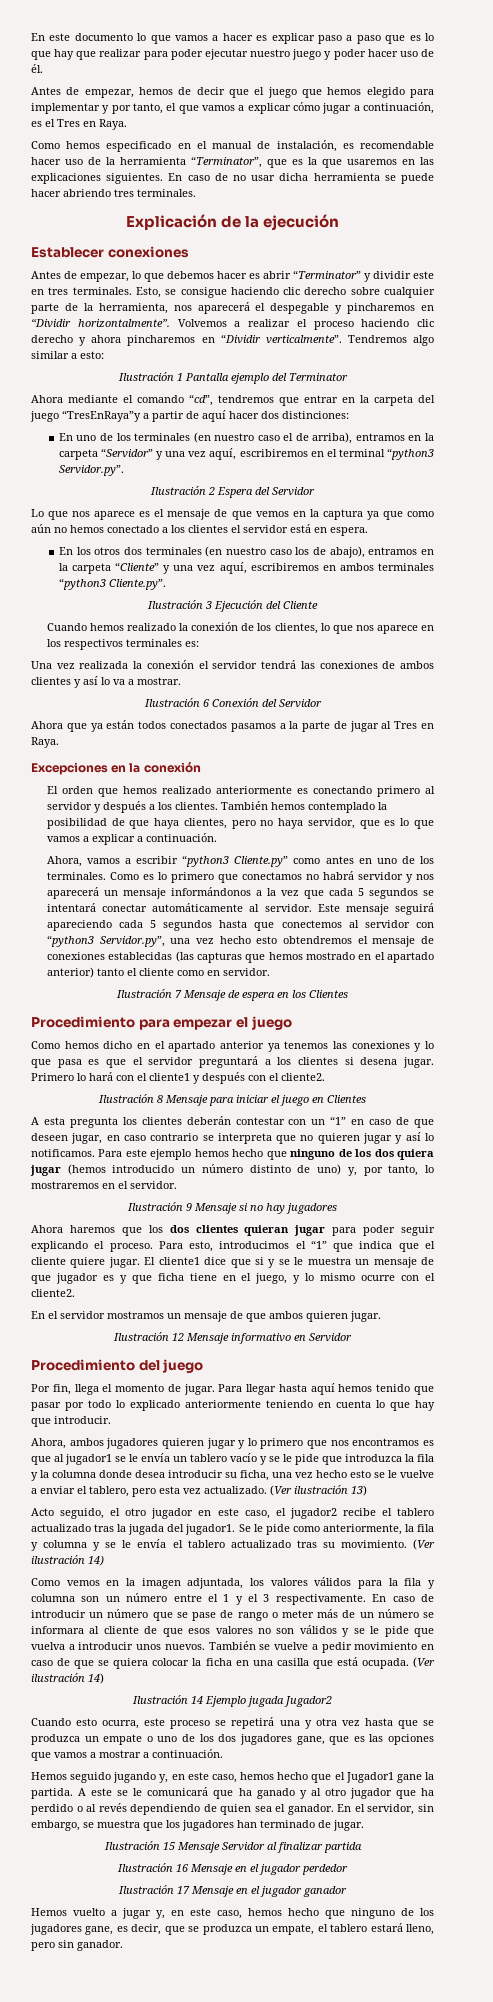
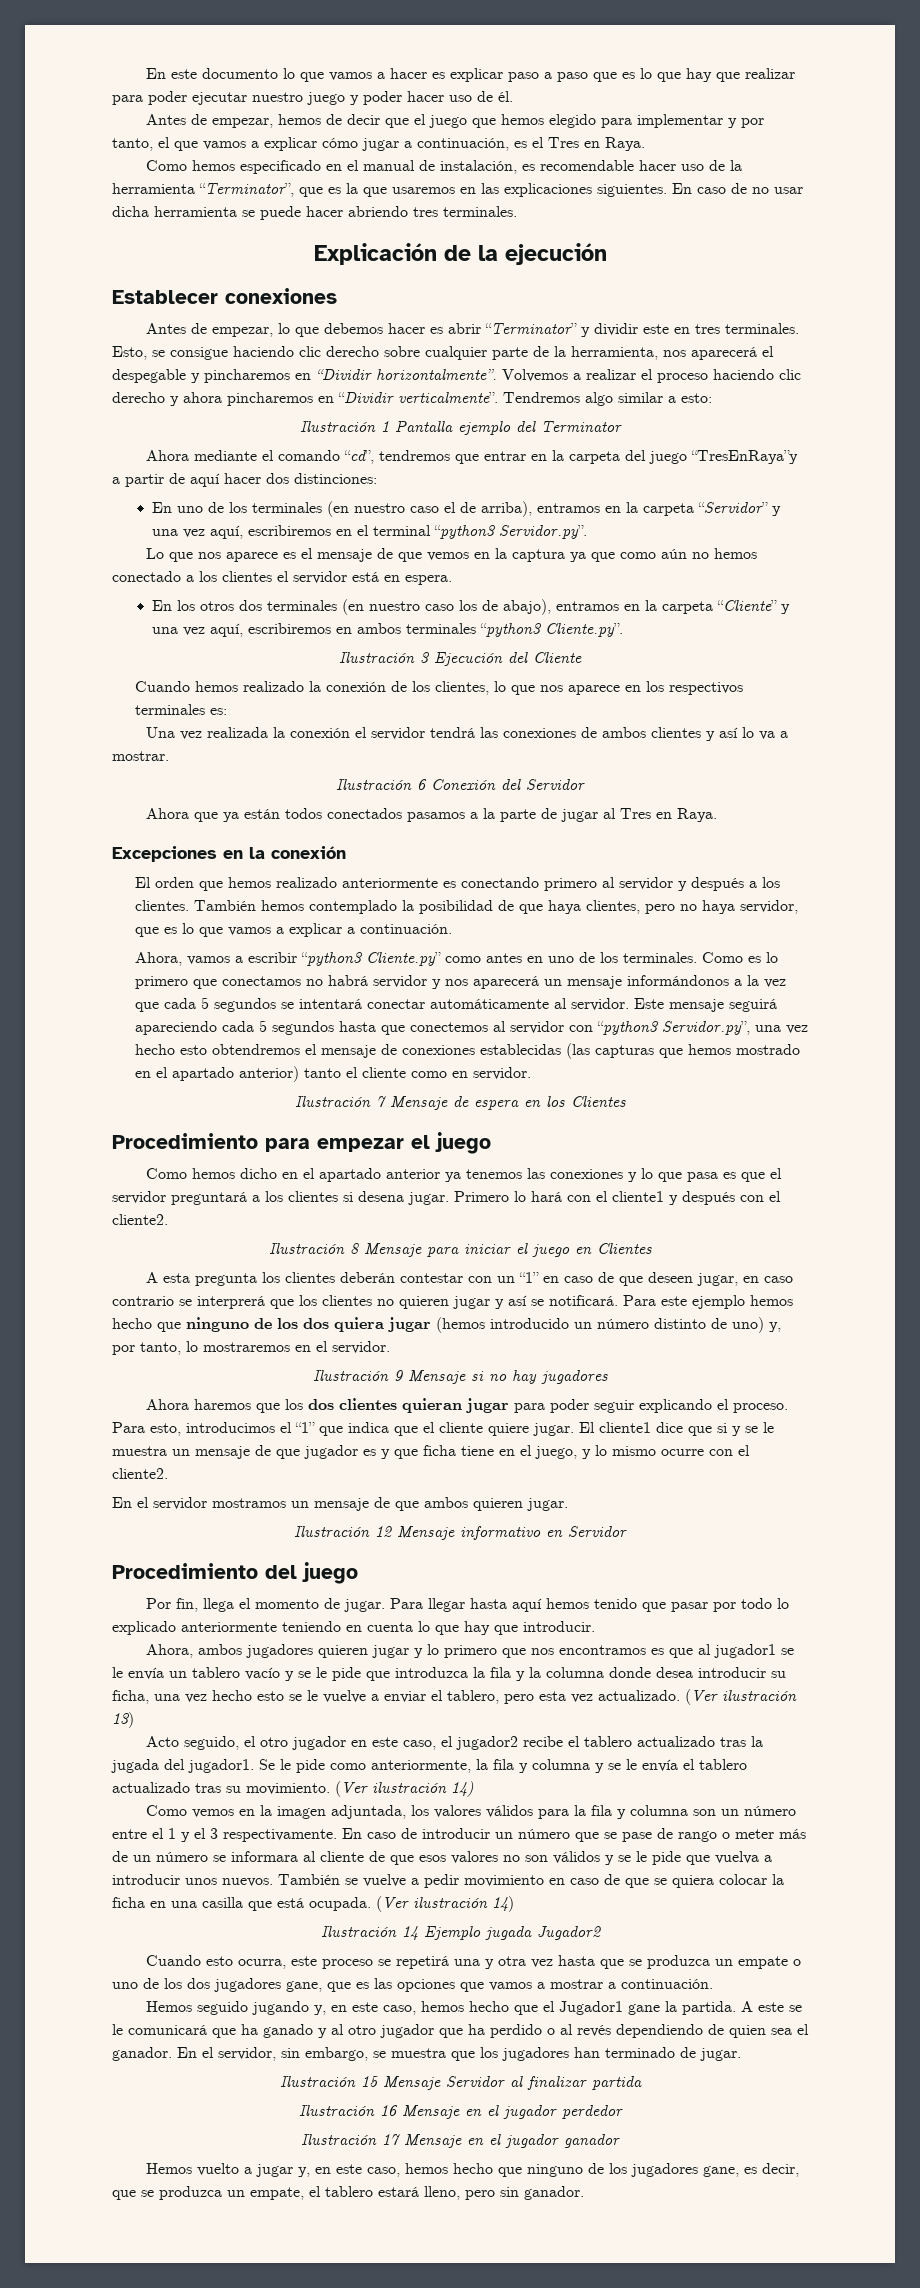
- Ilustración 2 Espera del Servidor
- A esta pregunta los clientes deberán contestar con un “1” en caso de que deseen jugar, en caso contrario se interpreta que no quieren jugar y así lo notificamos.
+ A esta pregunta los clientes deberán contestar con un “1” en caso de que deseen jugar, en caso contrario se interprerá que los clientes no quieren jugar y así se notificará.

